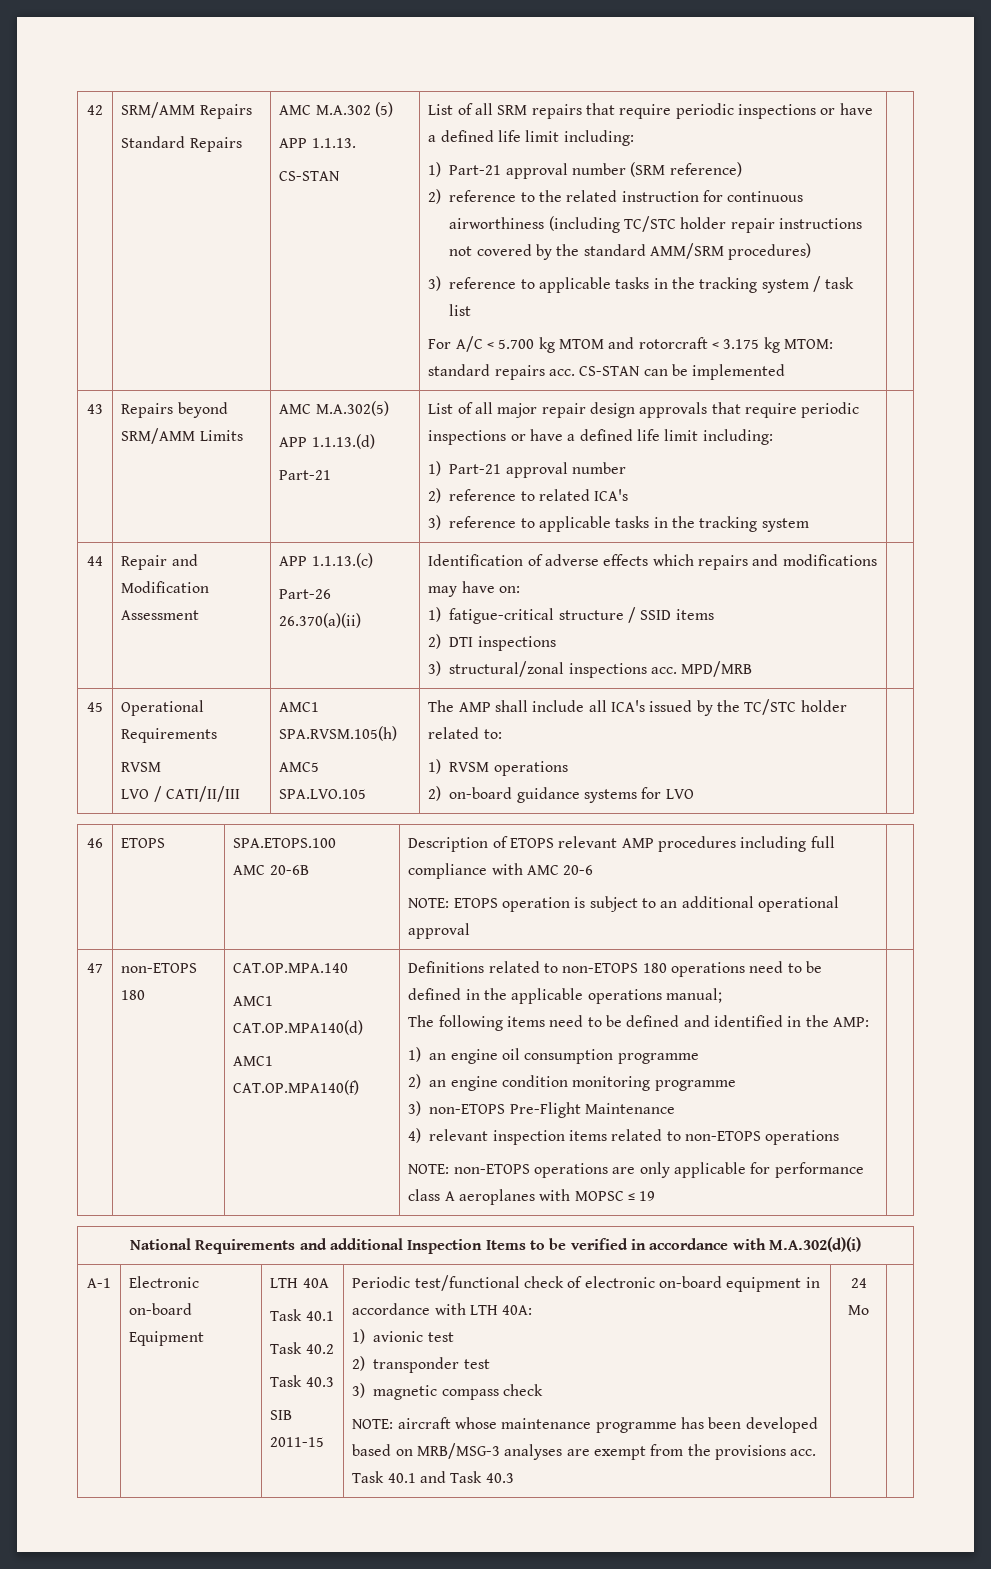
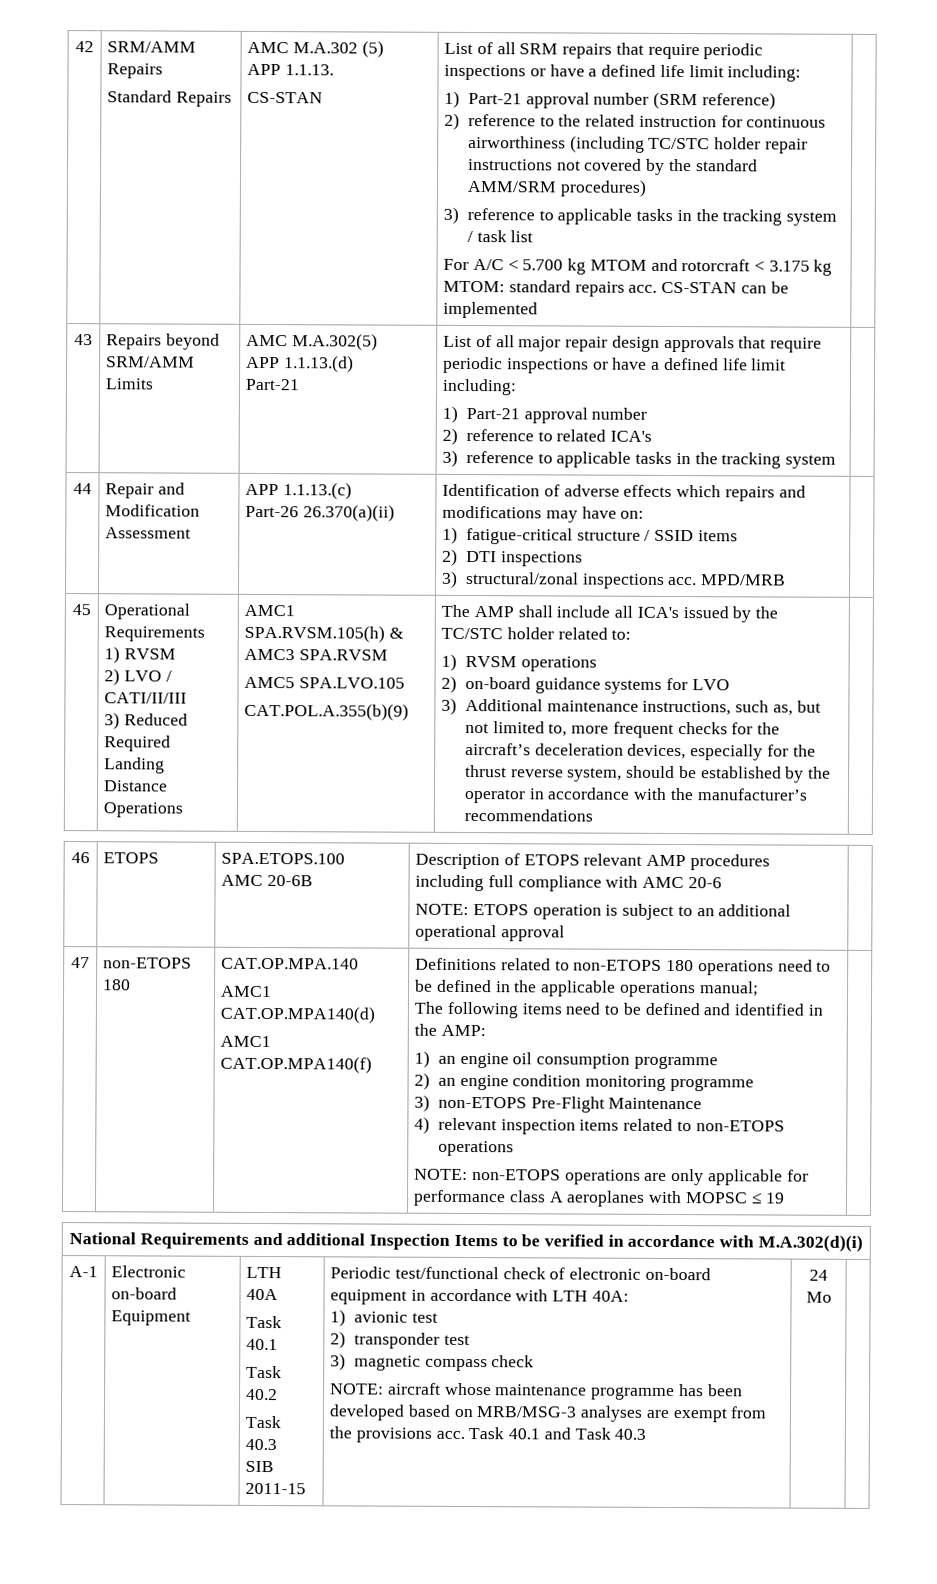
  Operational Requirements
- RVSM
+ 1) RVSM
- LVO / CATI/II/III
+ 2) LVO / CATI/II/III
+ 3) Reduced Required Landing Distance Operations
- AMC1 SPA.RVSM.105(h)
+ AMC1 SPA.RVSM.105(h) & AMC3 SPA.RVSM
+ CAT.POL.A.355(b)(9)
+ 3) Additional maintenance instructions, such as, but not limited to, more frequent checks for the aircraft’s deceleration devices, especially for the thrust reverse system, should be established by the operator in accordance with the manufacturer’s recommendations

